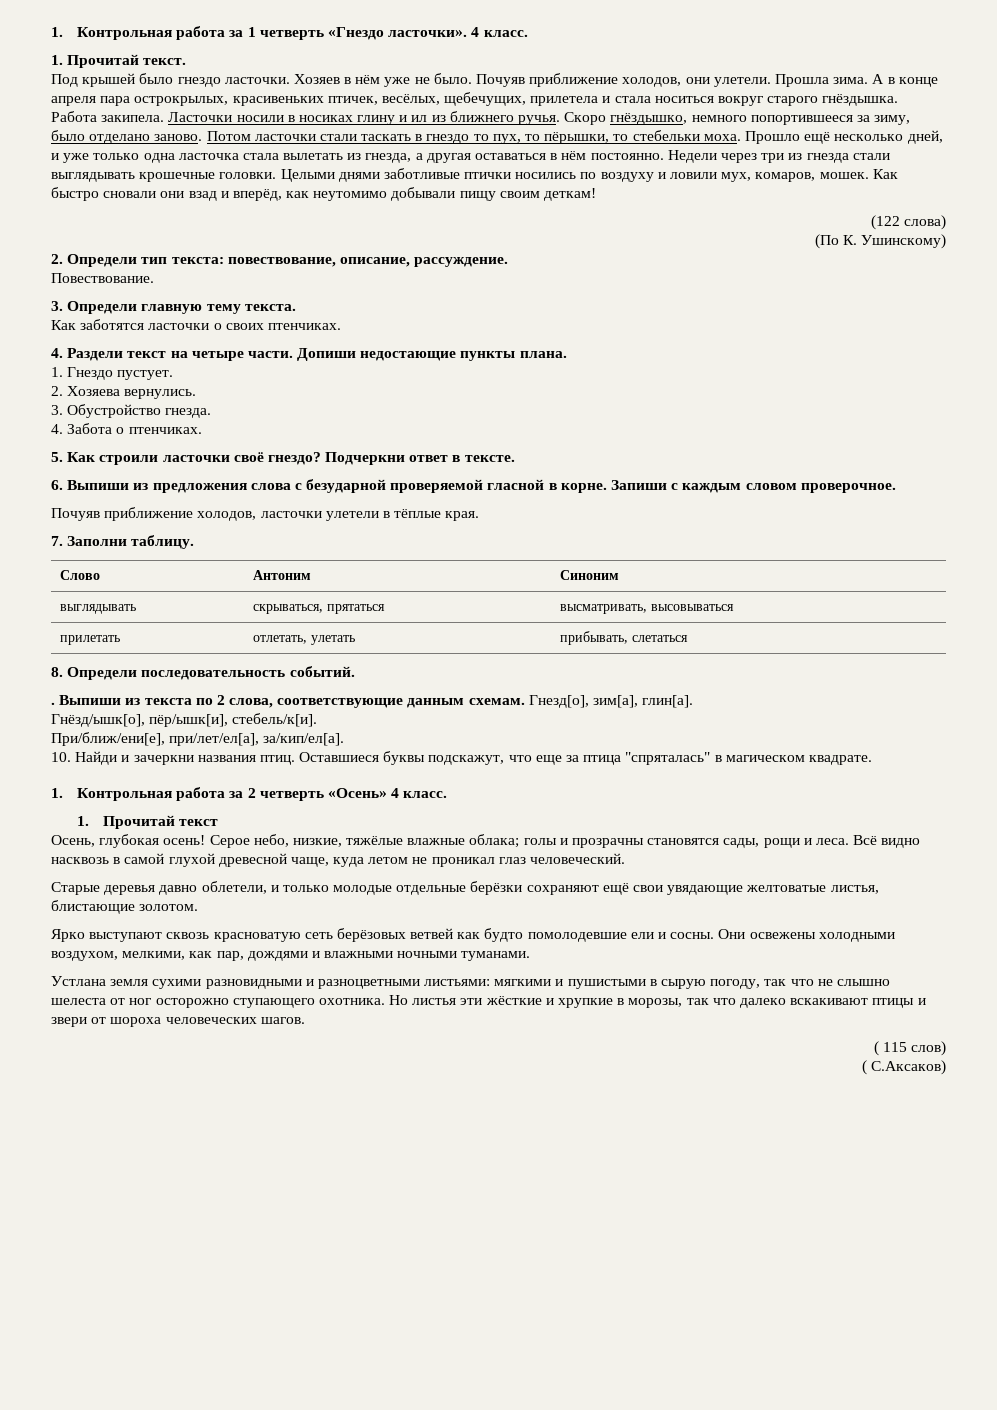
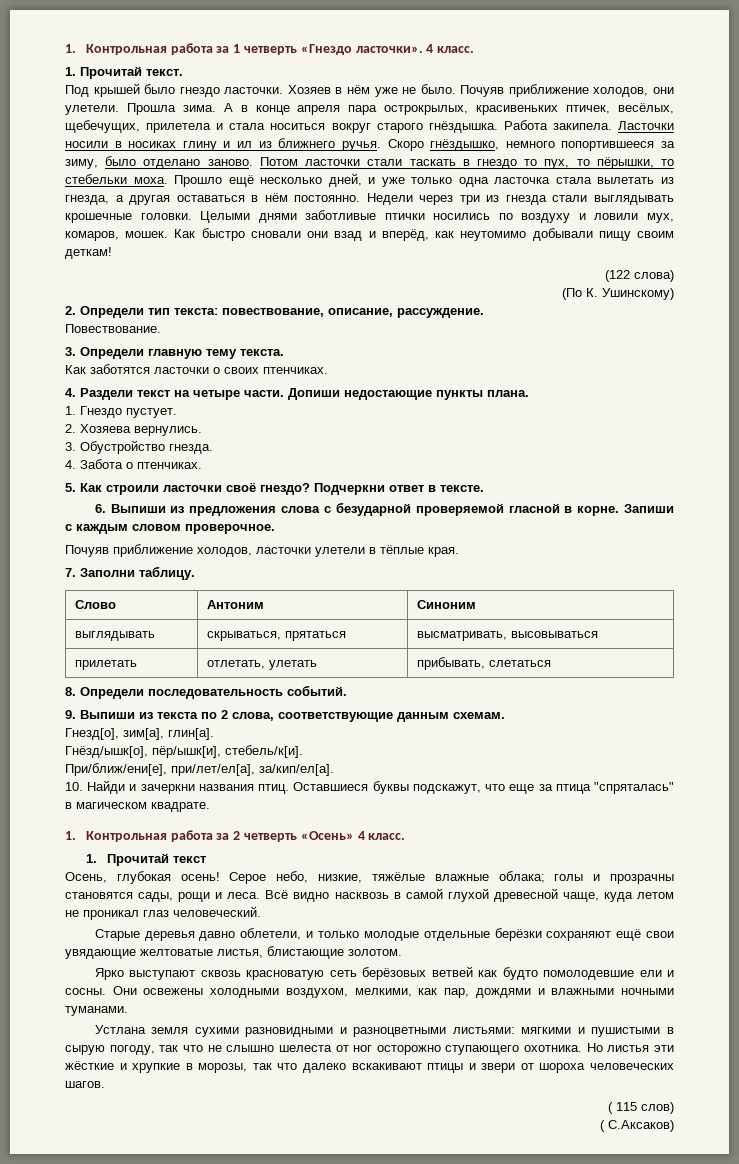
- . Выпиши из текста по 2 слова, соответствующие данным схемам. Гнезд[о], зим[а], глин[а].
+ 9. Выпиши из текста по 2 слова, соответствующие данным схемам.
+ Гнезд[о], зим[а], глин[а].

